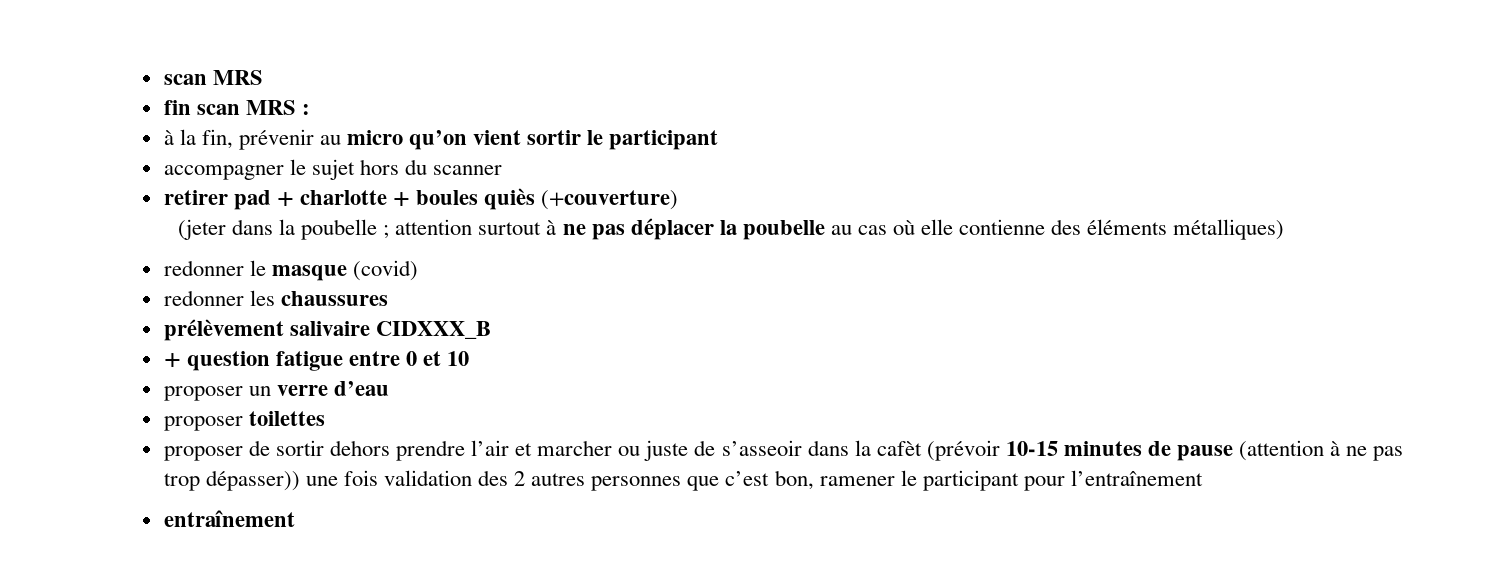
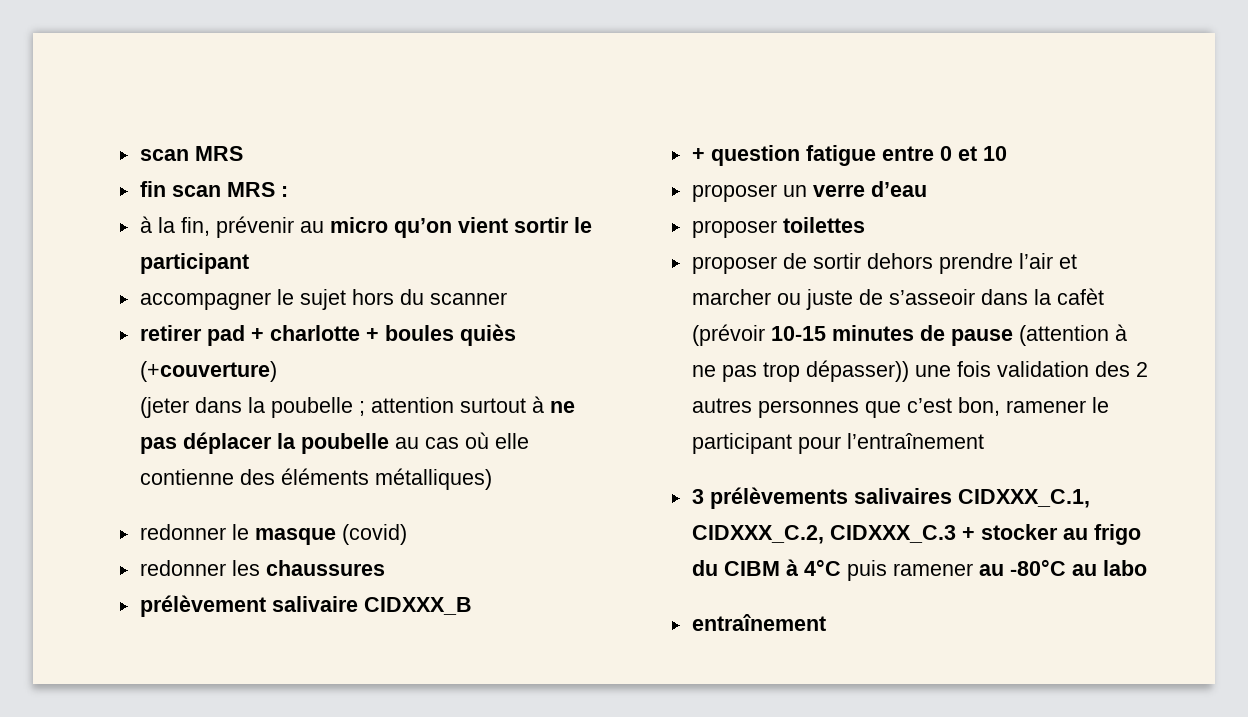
+ 3 prélèvements salivaires CIDXXX_C.1, CIDXXX_C.2, CIDXXX_C.3 + stocker au frigo du CIBM à 4°C puis ramener au -80°C au labo

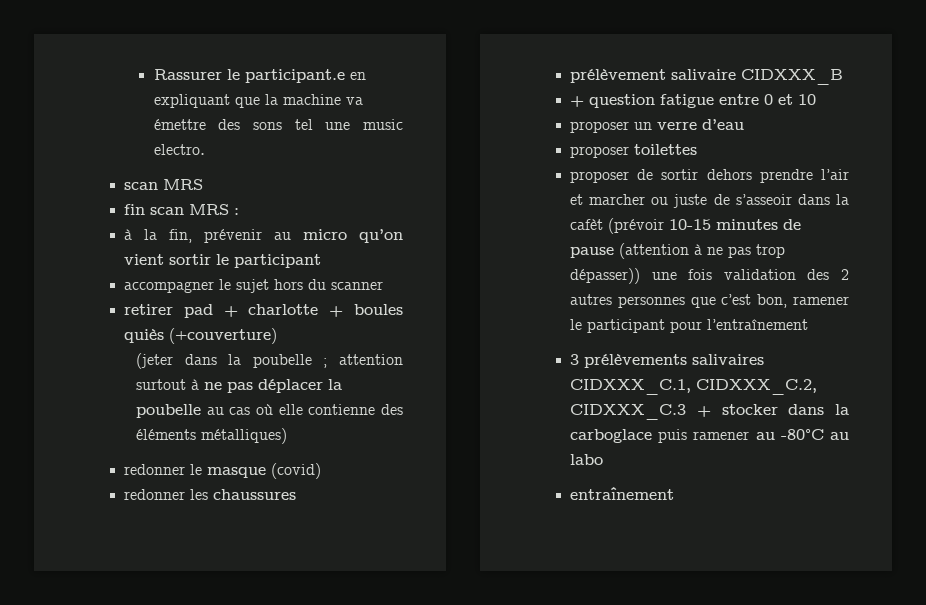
+ Rassurer le participant.e en expliquant que la machine va émettre des sons tel une music electro.
- 3 prélèvements salivaires CIDXXX_C.1, CIDXXX_C.2, CIDXXX_C.3 + stocker au frigo du CIBM à 4°C puis ramener au -80°C au labo
+ 3 prélèvements salivaires CIDXXX_C.1, CIDXXX_C.2, CIDXXX_C.3 + stocker dans la carboglace puis ramener au -80°C au labo

